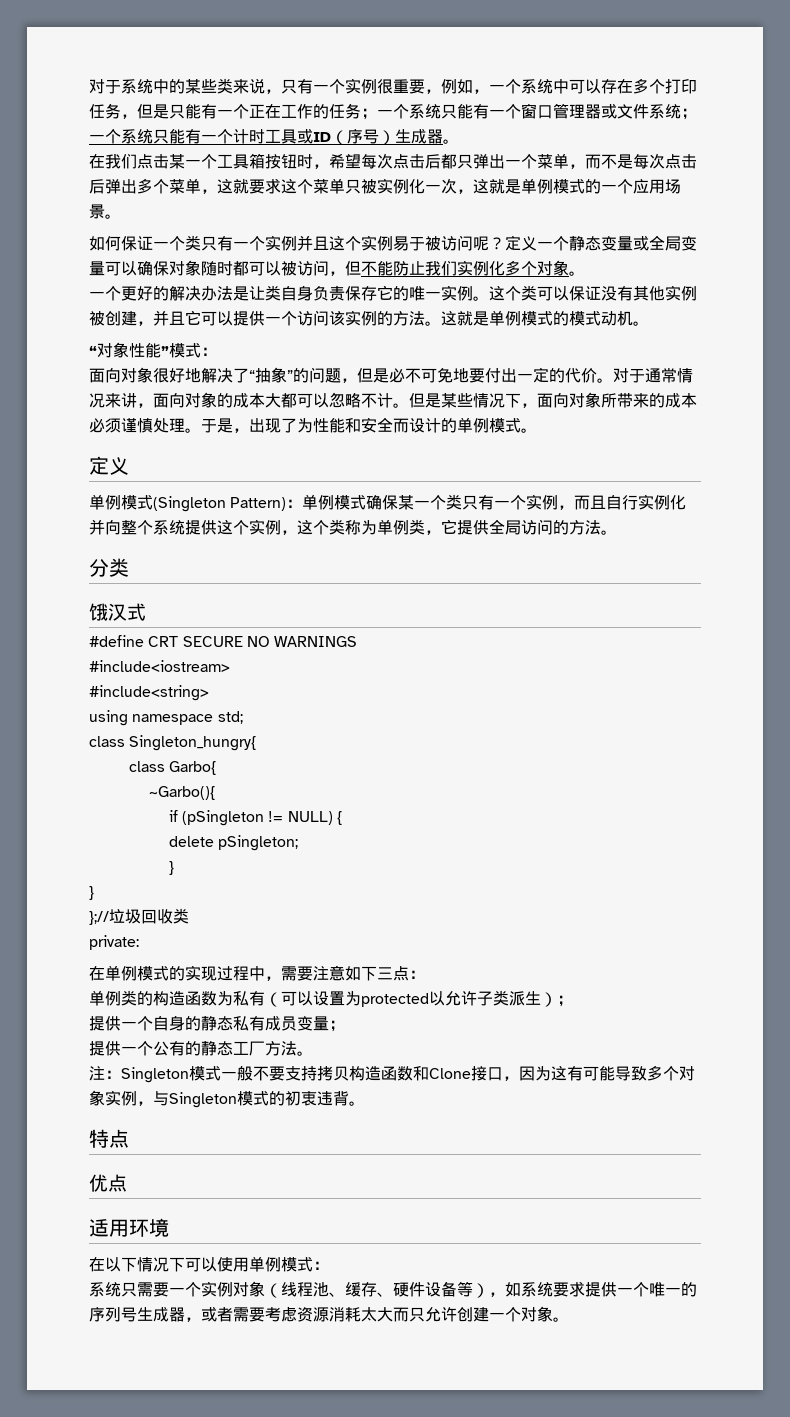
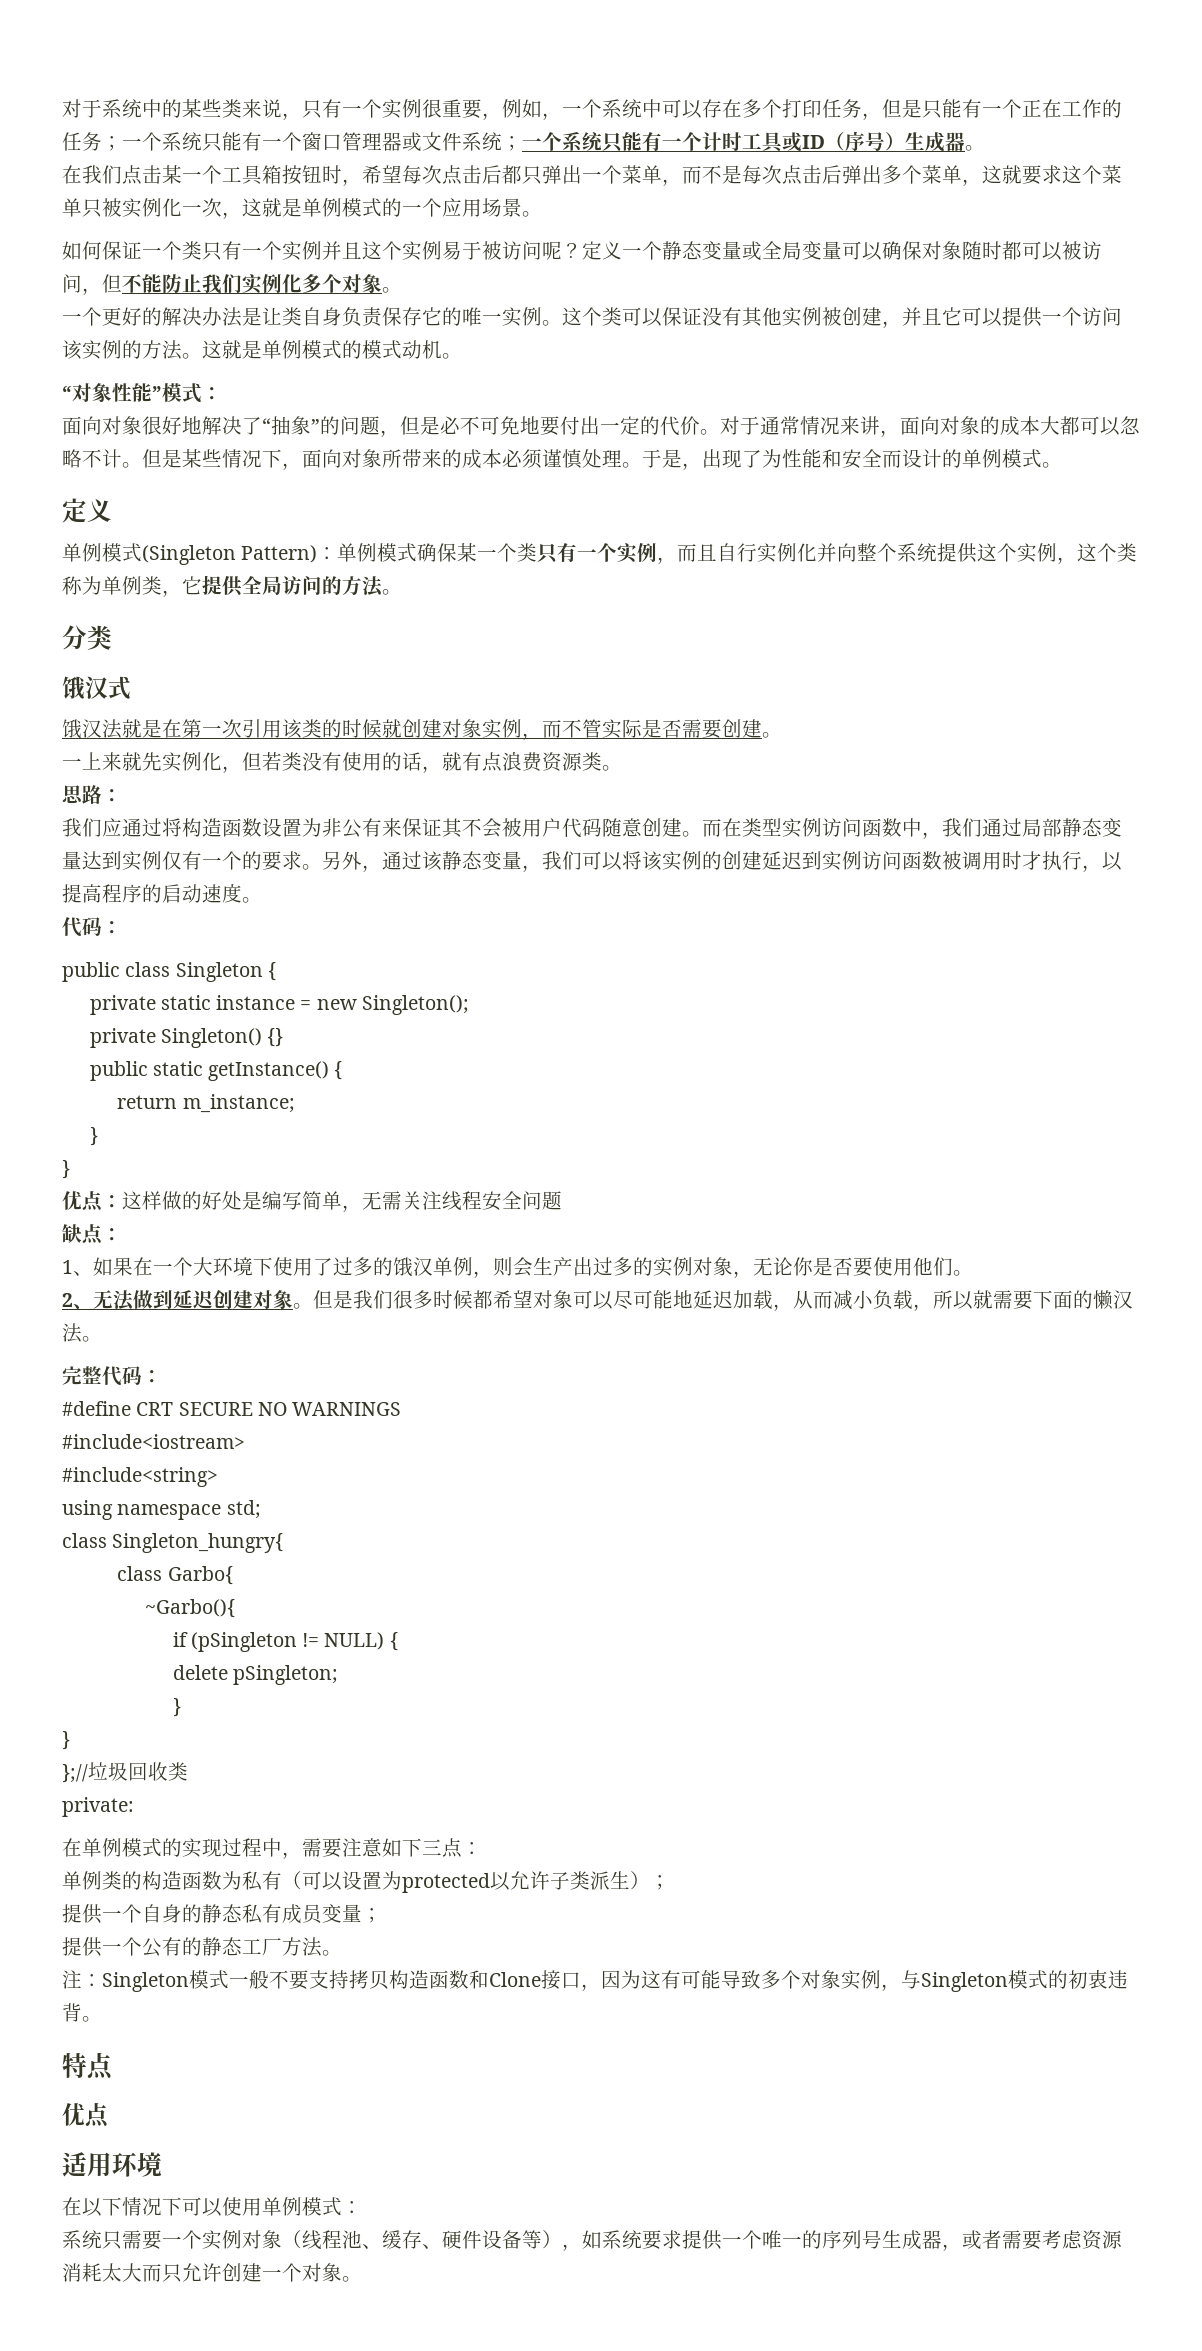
+ 饿汉法就是在第一次引用该类的时候就创建对象实例，而不管实际是否需要创建。
+ 一上来就先实例化，但若类没有使用的话，就有点浪费资源类。
+ 思路：
+ 我们应通过将构造函数设置为非公有来保证其不会被用户代码随意创建。而在类型实例访问函数中，我们通过局部静态变量达到实例仅有一个的要求。另外，通过该静态变量，我们可以将该实例的创建延迟到实例访问函数被调用时才执行，以提高程序的启动速度。
+ 代码：
+ public class Singleton {
+ private static instance = new Singleton();
+ private Singleton() {}
+ public static getInstance() {
+ return m_instance;
+ }
+ }
+ 优点：这样做的好处是编写简单，无需关注线程安全问题
+ 缺点：
+ 1、如果在一个大环境下使用了过多的饿汉单例，则会生产出过多的实例对象，无论你是否要使用他们。
+ 2、无法做到延迟创建对象。但是我们很多时候都希望对象可以尽可能地延迟加载，从而减小负载，所以就需要下面的懒汉法。
+ 完整代码：

